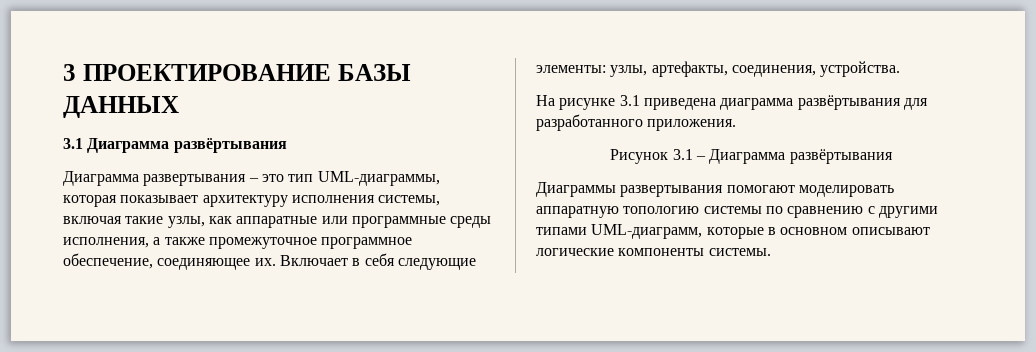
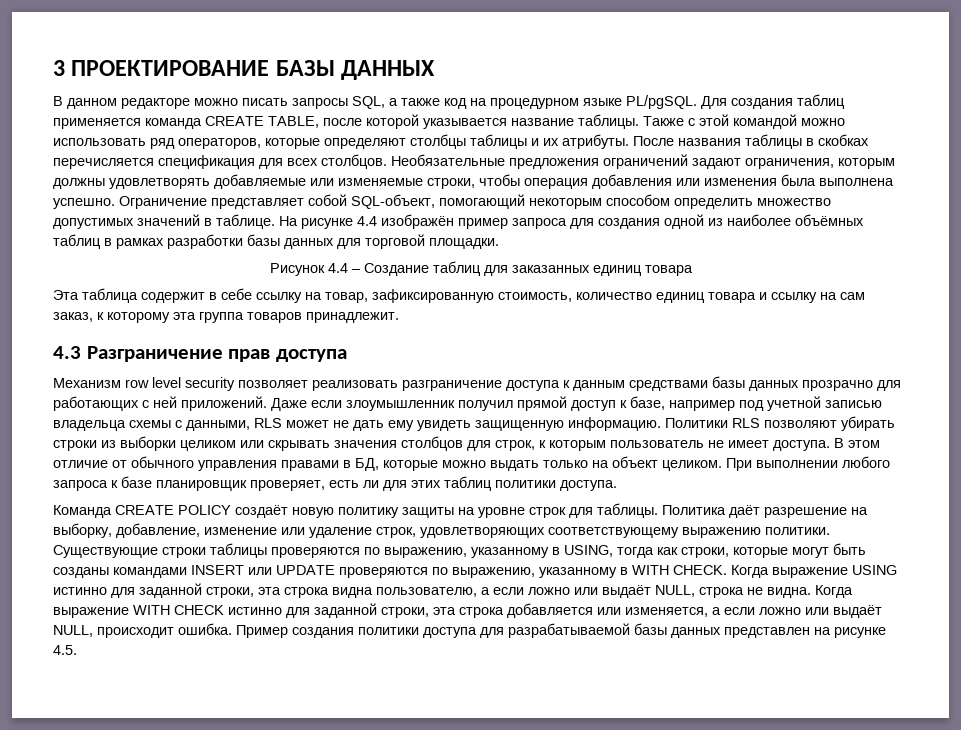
- 3.1 Диаграмма развёртывания
- Диаграмма развертывания – это тип UML-диаграммы, которая показывает архитектуру исполнения системы, включая такие узлы, как аппаратные или программные среды исполнения, а также промежуточное программное обеспечение, соединяющее их. Включает в себя следующие элементы: узлы, артефакты, соединения, устройства.
- На рисунке 3.1 приведена диаграмма развёртывания для разработанного приложения.
- Рисунок 3.1 – Диаграмма развёртывания
- Диаграммы развертывания помогают моделировать аппаратную топологию системы по сравнению с другими типами UML-диаграмм, которые в основном описывают логические компоненты системы.
+ В данном редакторе можно писать запросы SQL, а также код на процедурном языке PL/pgSQL. Для создания таблиц применяется команда CREATE TABLE, после которой указывается название таблицы. Также с этой командой можно использовать ряд операторов, которые определяют столбцы таблицы и их атрибуты. После названия таблицы в скобках перечисляется спецификация для всех столбцов. Необязательные предложения ограничений задают ограничения, которым должны удовлетворять добавляемые или изменяемые строки, чтобы операция добавления или изменения была выполнена успешно. Ограничение представляет собой SQL-объект, помогающий некоторым способом определить множество допустимых значений в таблице. На рисунке 4.4 изображён пример запроса для создания одной из наиболее объёмных таблиц в рамках разработки базы данных для торговой площадки.
+ Рисунок 4.4 – Создание таблиц для заказанных единиц товара
+ Эта таблица содержит в себе ссылку на товар, зафиксированную стоимость, количество единиц товара и ссылку на сам заказ, к которому эта группа товаров принадлежит.
+ 4.3 Разграничение прав доступа
+ Механизм row level security позволяет реализовать разграничение доступа к данным средствами базы данных прозрачно для работающих с ней приложений. Даже если злоумышленник получил прямой доступ к базе, например под учетной записью владельца схемы с данными, RLS может не дать ему увидеть защищенную информацию. Политики RLS позволяют убирать строки из выборки целиком или скрывать значения столбцов для строк, к которым пользователь не имеет доступа. В этом отличие от обычного управления правами в БД, которые можно выдать только на объект целиком. При выполнении любого запроса к базе планировщик проверяет, есть ли для этих таблиц политики доступа.
+ Команда CREATE POLICY создаёт новую политику защиты на уровне строк для таблицы. Политика даёт разрешение на выборку, добавление, изменение или удаление строк, удовлетворяющих соответствующему выражению политики. Существующие строки таблицы проверяются по выражению, указанному в USING, тогда как строки, которые могут быть созданы командами INSERT или UPDATE проверяются по выражению, указанному в WITH CHECK. Когда выражение USING истинно для заданной строки, эта строка видна пользователю, а если ложно или выдаёт NULL, строка не видна. Когда выражение WITH CHECK истинно для заданной строки, эта строка добавляется или изменяется, а если ложно или выдаёт NULL, происходит ошибка. Пример создания политики доступа для разрабатываемой базы данных представлен на рисунке 4.5.

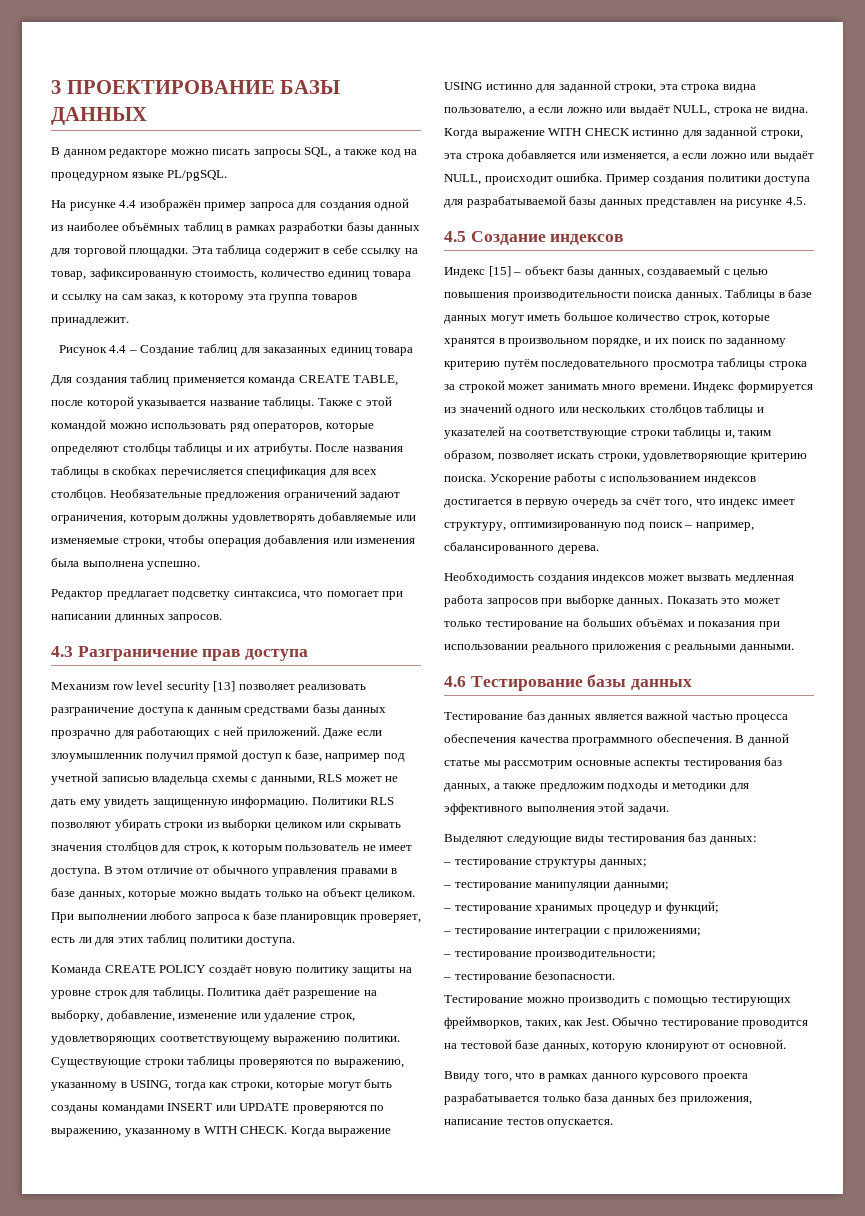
- В данном редакторе можно писать запросы SQL, а также код на процедурном языке PL/pgSQL. Для создания таблиц применяется команда CREATE TABLE, после которой указывается название таблицы.
+ В данном редакторе можно писать запросы SQL, а также код на процедурном языке PL/pgSQL.
+ На рисунке 4.4 изображён пример запроса для создания одной из наиболее объёмных таблиц в рамках разработки базы данных для торговой площадки. Эта таблица содержит в себе ссылку на товар, зафиксированную стоимость, количество единиц товара и ссылку на сам заказ, к которому эта группа товаров принадлежит.
+ Рисунок 4.4 – Создание таблиц для заказанных единиц товара
+ Для создания таблиц применяется команда CREATE TABLE, после которой указывается название таблицы.
- Необязательные предложения ограничений задают ограничения, которым должны удовлетворять добавляемые или изменяемые строки, чтобы операция добавления или изменения была выполнена успешно. Ограничение представляет собой SQL-объект, помогающий некоторым способом определить множество допустимых значений в таблице. На рисунке 4.4 изображён пример запроса для создания одной из наиболее объёмных таблиц в рамках разработки базы данных для торговой площадки.
- Рисунок 4.4 – Создание таблиц для заказанных единиц товара
- Эта таблица содержит в себе ссылку на товар, зафиксированную стоимость, количество единиц товара и ссылку на сам заказ, к которому эта группа товаров принадлежит.
+ Необязательные предложения ограничений задают ограничения, которым должны удовлетворять добавляемые или изменяемые строки, чтобы операция добавления или изменения была выполнена успешно.
+ Редактор предлагает подсветку синтаксиса, что помогает при написании длинных запросов.
- Механизм row level security позволяет реализовать разграничение доступа к данным средствами базы данных прозрачно для работающих с ней приложений.
+ Механизм row level security [13] позволяет реализовать разграничение доступа к данным средствами базы данных прозрачно для работающих с ней приложений.
- В этом отличие от обычного управления правами в БД, которые можно выдать только на объект целиком.
+ В этом отличие от обычного управления правами в базе данных, которые можно выдать только на объект целиком.
+ 4.5 Создание индексов
+ Индекс [15] – объект базы данных, создаваемый с целью повышения производительности поиска данных. Таблицы в базе данных могут иметь большое количество строк, которые хранятся в произвольном порядке, и их поиск по заданному критерию путём последовательного просмотра таблицы строка за строкой может занимать много времени. Индекс формируется из значений одного или нескольких столбцов таблицы и указателей на соответствующие строки таблицы и, таким образом, позволяет искать строки, удовлетворяющие критерию поиска. Ускорение работы с использованием индексов достигается в первую очередь за счёт того, что индекс имеет структуру, оптимизированную под поиск – например, сбалансированного дерева.
+ Необходимость создания индексов может вызвать медленная работа запросов при выборке данных. Показать это может только тестирование на больших объёмах и показания при использовании реального приложения с реальными данными.
+ 4.6 Тестирование базы данных
+ Тестирование баз данных является важной частью процесса обеспечения качества программного обеспечения. В данной статье мы рассмотрим основные аспекты тестирования баз данных, а также предложим подходы и методики для эффективного выполнения этой задачи.
+ Выделяют следующие виды тестирования баз данных:
+ – тестирование структуры данных;
+ – тестирование манипуляции данными;
+ – тестирование хранимых процедур и функций;
+ – тестирование интеграции с приложениями;
+ – тестирование производительности;
+ – тестирование безопасности.
+ Тестирование можно производить с помощью тестирующих фреймворков, таких, как Jest. Обычно тестирование проводится на тестовой базе данных, которую клонируют от основной.
+ Ввиду того, что в рамках данного курсового проекта разрабатывается только база данных без приложения, написание тестов опускается.

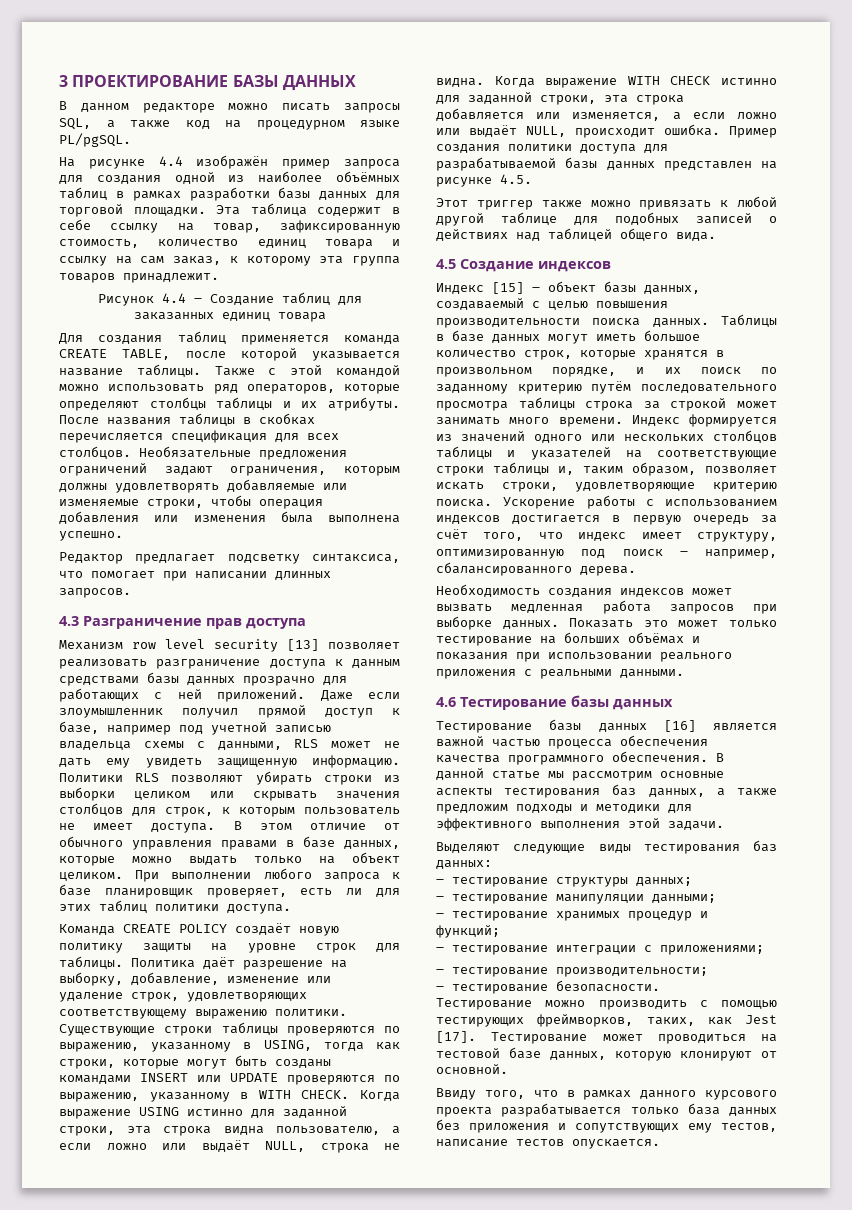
+ Этот триггер также можно привязать к любой другой таблице для подобных записей о действиях над таблицей общего вида.
- Тестирование баз данных является важной частью процесса обеспечения качества программного обеспечения.
+ Тестирование базы данных [16] является важной частью процесса обеспечения качества программного обеспечения.
- Тестирование можно производить с помощью тестирующих фреймворков, таких, как Jest. Обычно тестирование проводится на тестовой базе данных, которую клонируют от основной.
+ Тестирование можно производить с помощью тестирующих фреймворков, таких, как Jest [17]. Тестирование может проводиться на тестовой базе данных, которую клонируют от основной.
- Ввиду того, что в рамках данного курсового проекта разрабатывается только база данных без приложения, написание тестов опускается.
+ Ввиду того, что в рамках данного курсового проекта разрабатывается только база данных без приложения и сопутствующих ему тестов, написание тестов опускается.

